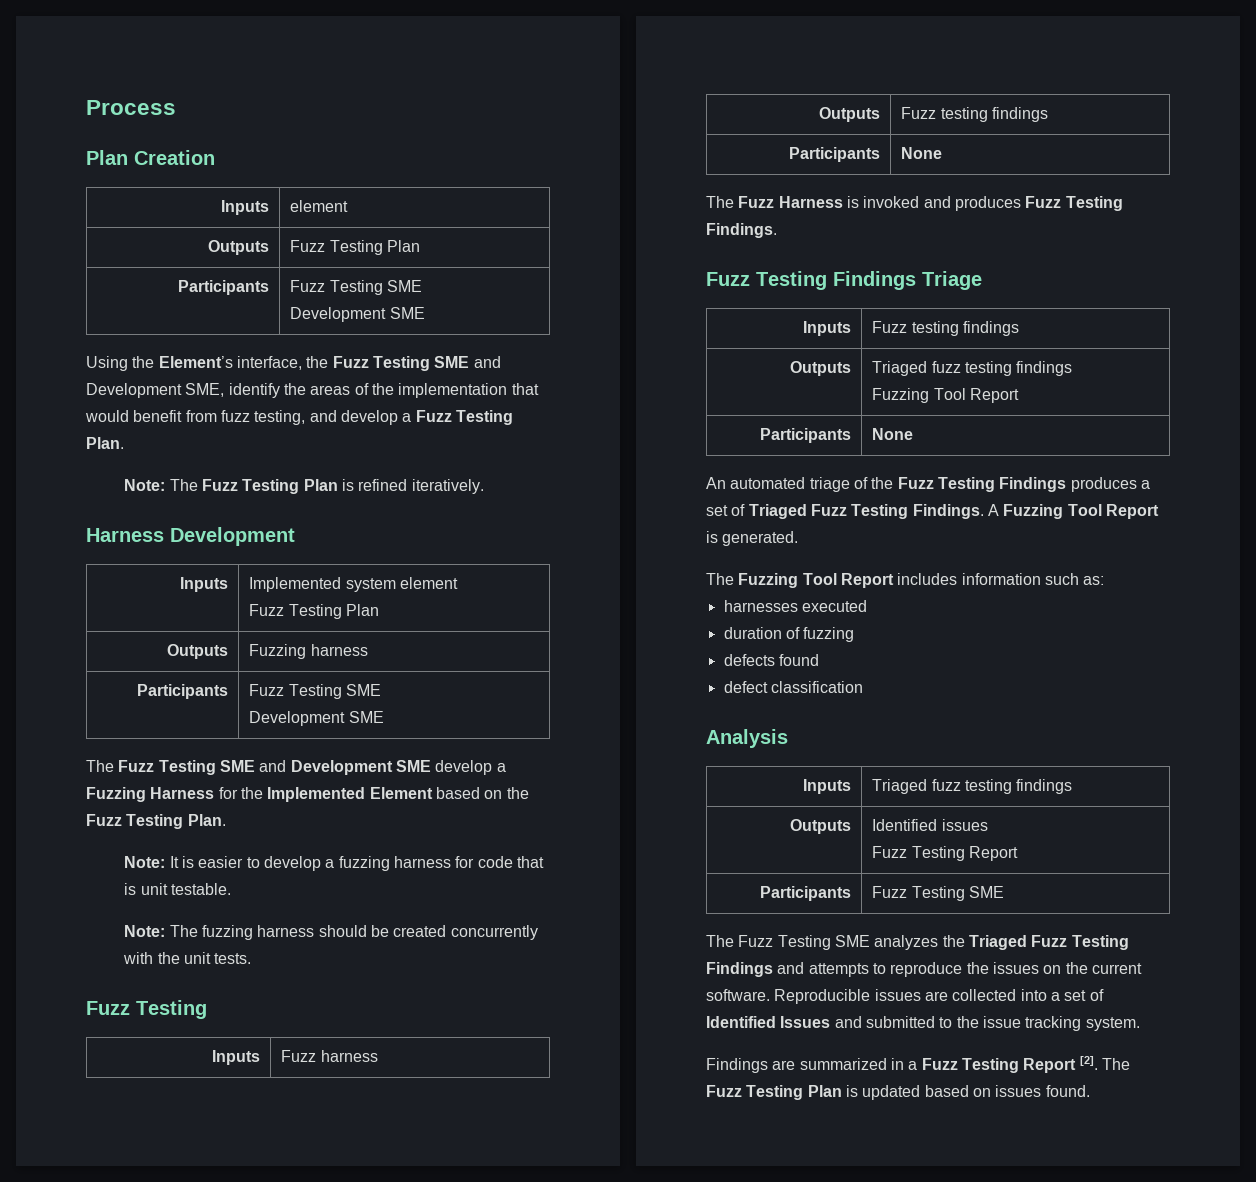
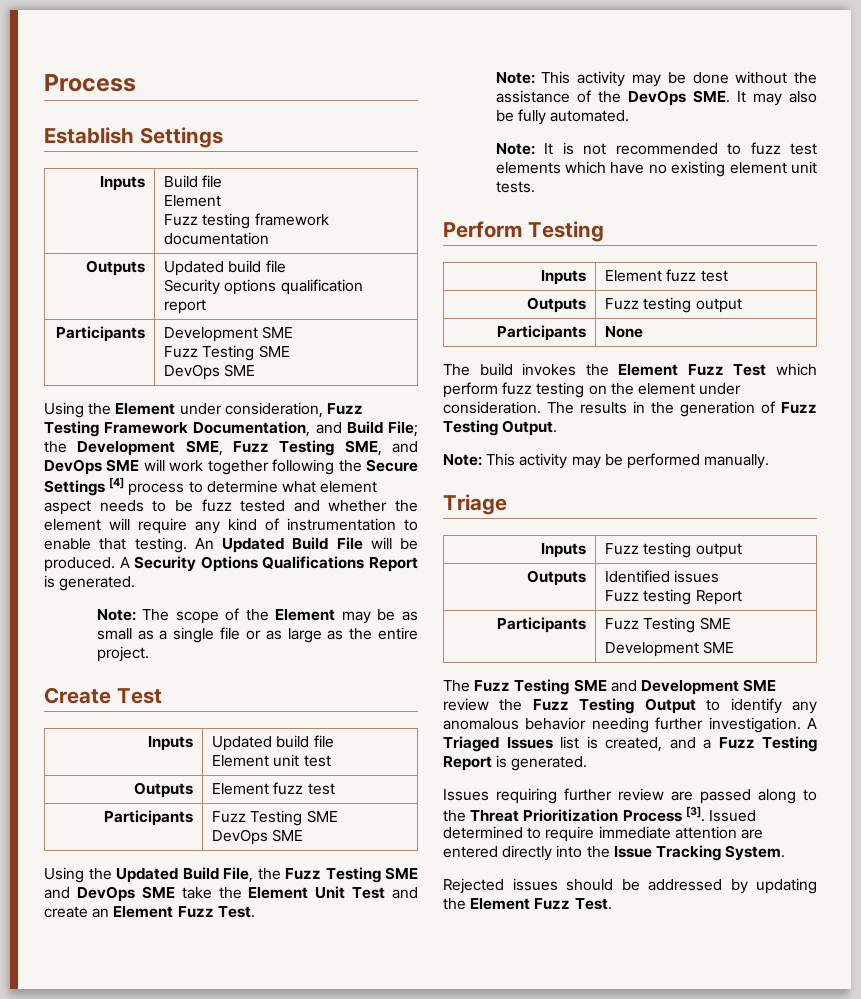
- Plan Creation
- Inputs | element
- Outputs | Fuzz Testing Plan
+ Establish Settings
+ Inputs | Build file
+ Element
+ Fuzz testing framework documentation
+ Outputs | Updated build file
+ Security options qualification report
+ Participants | Development SME
+ Fuzz Testing SME
+ DevOps SME
+ Using the Element under consideration, Fuzz Testing Framework Documentation, and Build File; the Development SME, Fuzz Testing SME, and DevOps SME will work together following the Secure Settings [4] process to determine what element aspect needs to be fuzz tested and whether the element will require any kind of instrumentation to enable that testing. An Updated Build File will be produced. A Security Options Qualifications Report is generated.
+ Note: The scope of the Element may be as small as a single file or as large as the entire project.
+ Create Test
+ Inputs | Updated build file
+ Element unit test
+ Outputs | Element fuzz test
  Participants | Fuzz Testing SME
- Development SME
- Using the Element’s interface, the Fuzz Testing SME and Development SME, identify the areas of the implementation that would benefit from fuzz testing, and develop a Fuzz Testing Plan.
- Note: The Fuzz Testing Plan is refined iteratively.
- Harness Development
- Inputs | Implemented system element
- Fuzz Testing Plan
- Outputs | Fuzzing harness
+ DevOps SME
+ Using the Updated Build File, the Fuzz Testing SME and DevOps SME take the Element Unit Test and create an Element Fuzz Test.
+ Note: This activity may be done without the assistance of the DevOps SME. It may also be fully automated.
+ Note: It is not recommended to fuzz test elements which have no existing element unit tests.
+ Perform Testing
+ Inputs | Element fuzz test
+ Outputs | Fuzz testing output
+ Participants | None
+ The build invokes the Element Fuzz Test which perform fuzz testing on the element under consideration. The results in the generation of Fuzz Testing Output.
+ Note: This activity may be performed manually.
+ Triage
+ Inputs | Fuzz testing output
+ Outputs | Identified issues
+ Fuzz testing Report
- The Fuzz Testing SME and Development SME develop a Fuzzing Harness for the Implemented Element based on the Fuzz Testing Plan.
- Note: It is easier to develop a fuzzing harness for code that is unit testable.
- Note: The fuzzing harness should be created concurrently with the unit tests.
- Fuzz Testing
- Inputs | Fuzz harness
- Outputs | Fuzz testing findings
- Participants | None
- The Fuzz Harness is invoked and produces Fuzz Testing Findings.
- Fuzz Testing Findings Triage
- Inputs | Fuzz testing findings
- Outputs | Triaged fuzz testing findings
- Fuzzing Tool Report
- Participants | None
- An automated triage of the Fuzz Testing Findings produces a set of Triaged Fuzz Testing Findings. A Fuzzing Tool Report is generated.
- The Fuzzing Tool Report includes information such as:
- harnesses executed
- duration of fuzzing
- defects found
- defect classification
- Analysis
- Inputs | Triaged fuzz testing findings
- Outputs | Identified issues
- Fuzz Testing Report
- Participants | Fuzz Testing SME
- The Fuzz Testing SME analyzes the Triaged Fuzz Testing Findings and attempts to reproduce the issues on the current software. Reproducible issues are collected into a set of Identified Issues and submitted to the issue tracking system.
- Findings are summarized in a Fuzz Testing Report [2]. The Fuzz Testing Plan is updated based on issues found.
+ The Fuzz Testing SME and Development SME review the Fuzz Testing Output to identify any anomalous behavior needing further investigation. A Triaged Issues list is created, and a Fuzz Testing Report is generated.
+ Issues requiring further review are passed along to the Threat Prioritization Process [3]. Issued determined to require immediate attention are entered directly into the Issue Tracking System.
+ Rejected issues should be addressed by updating the Element Fuzz Test.

